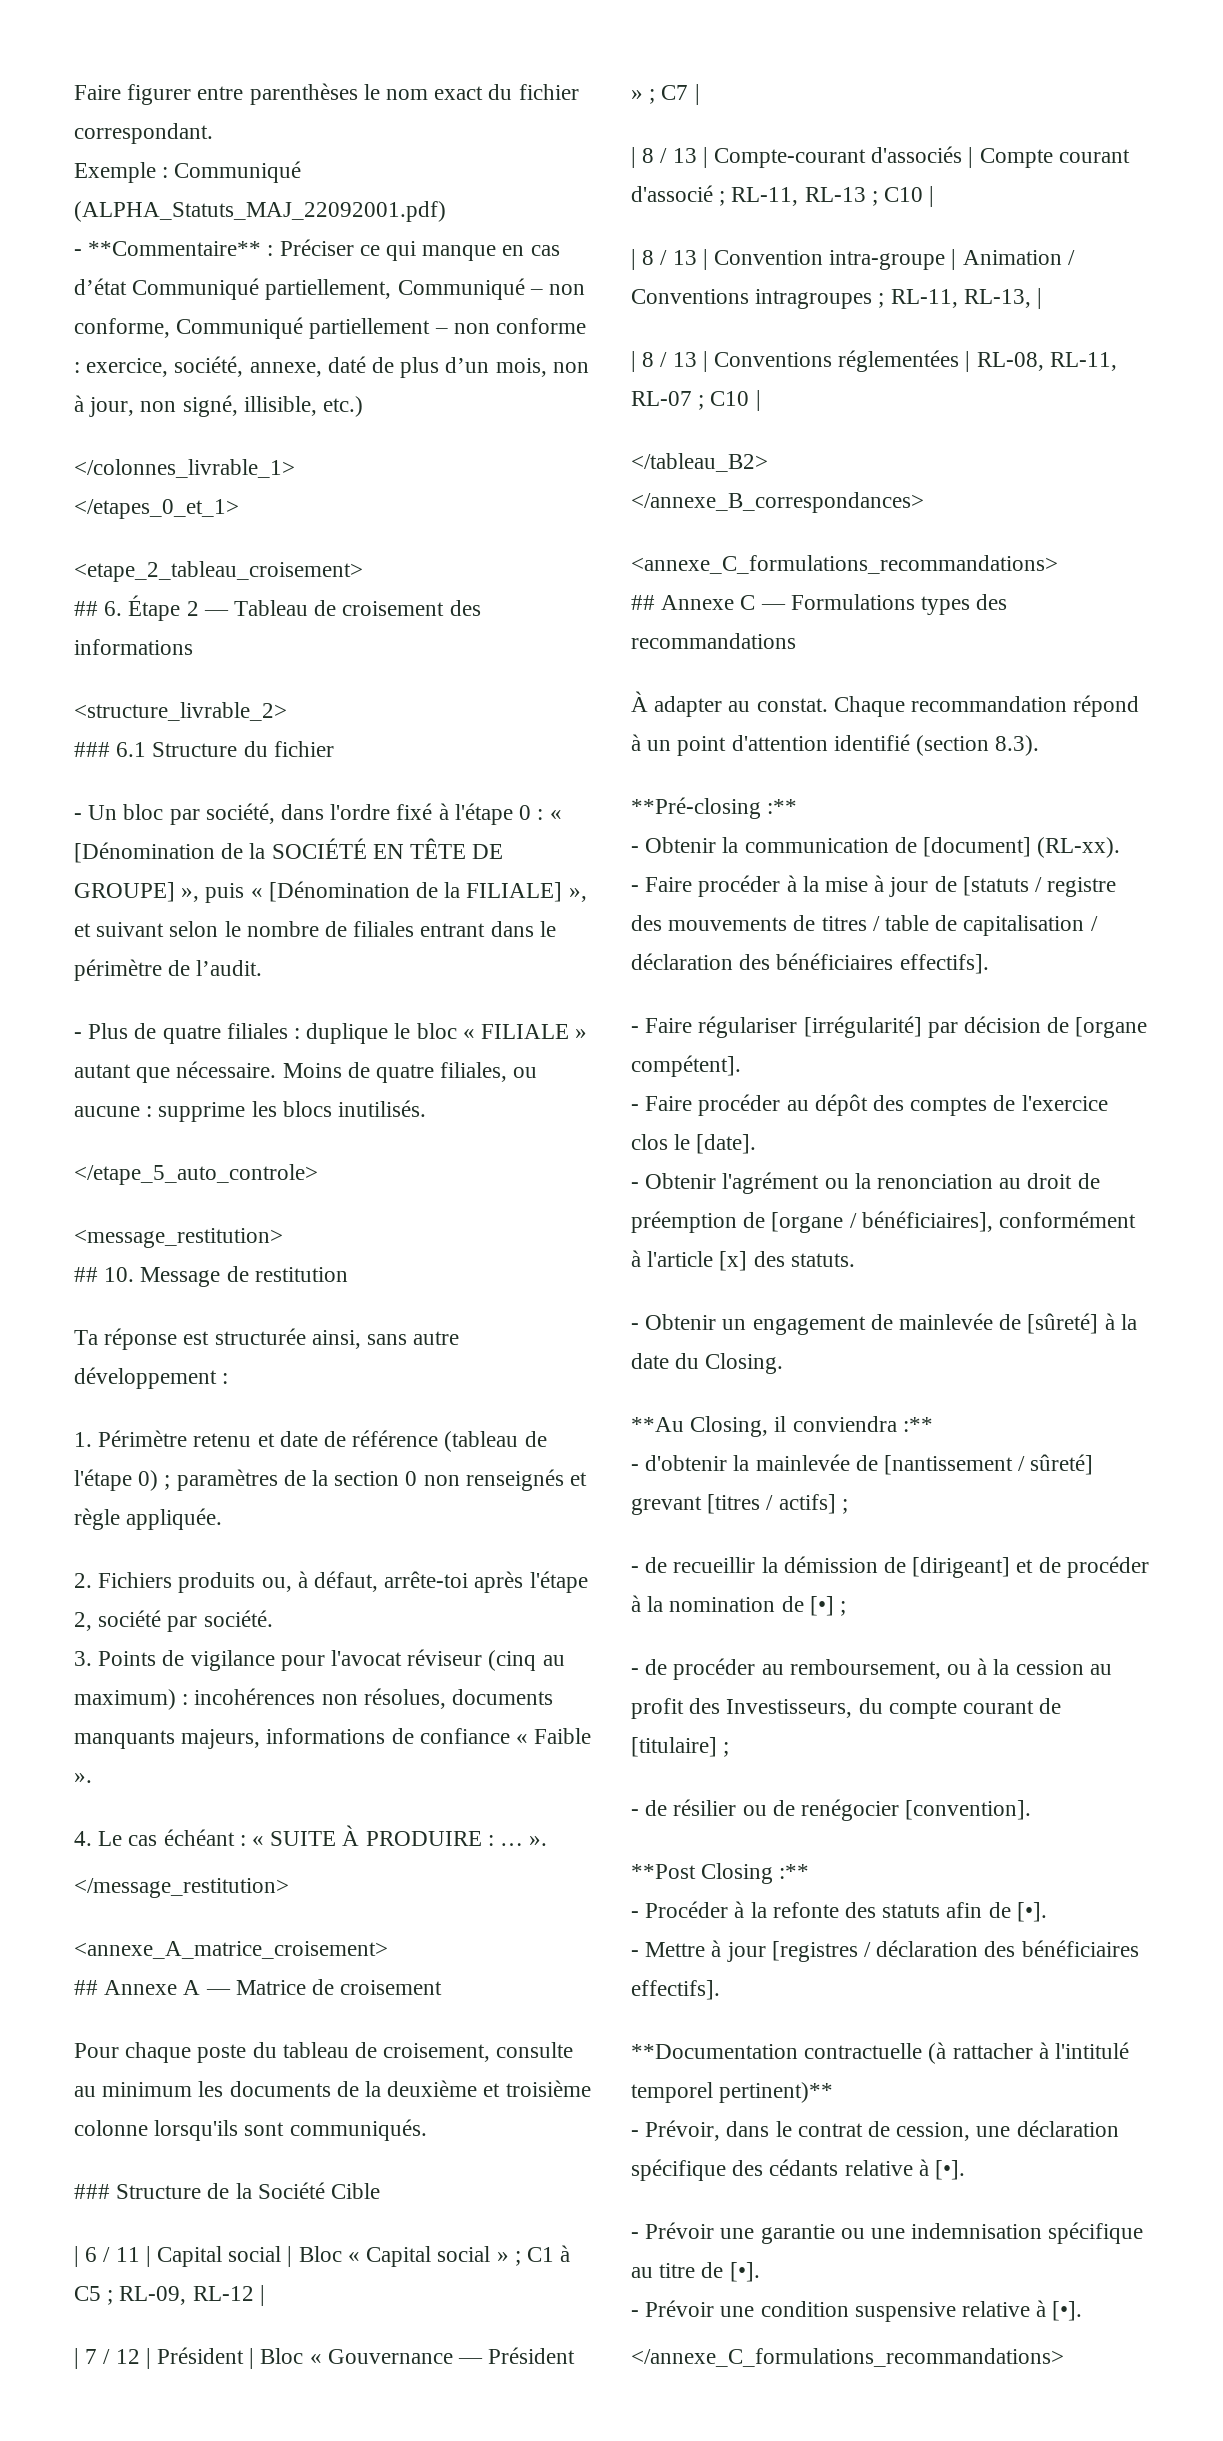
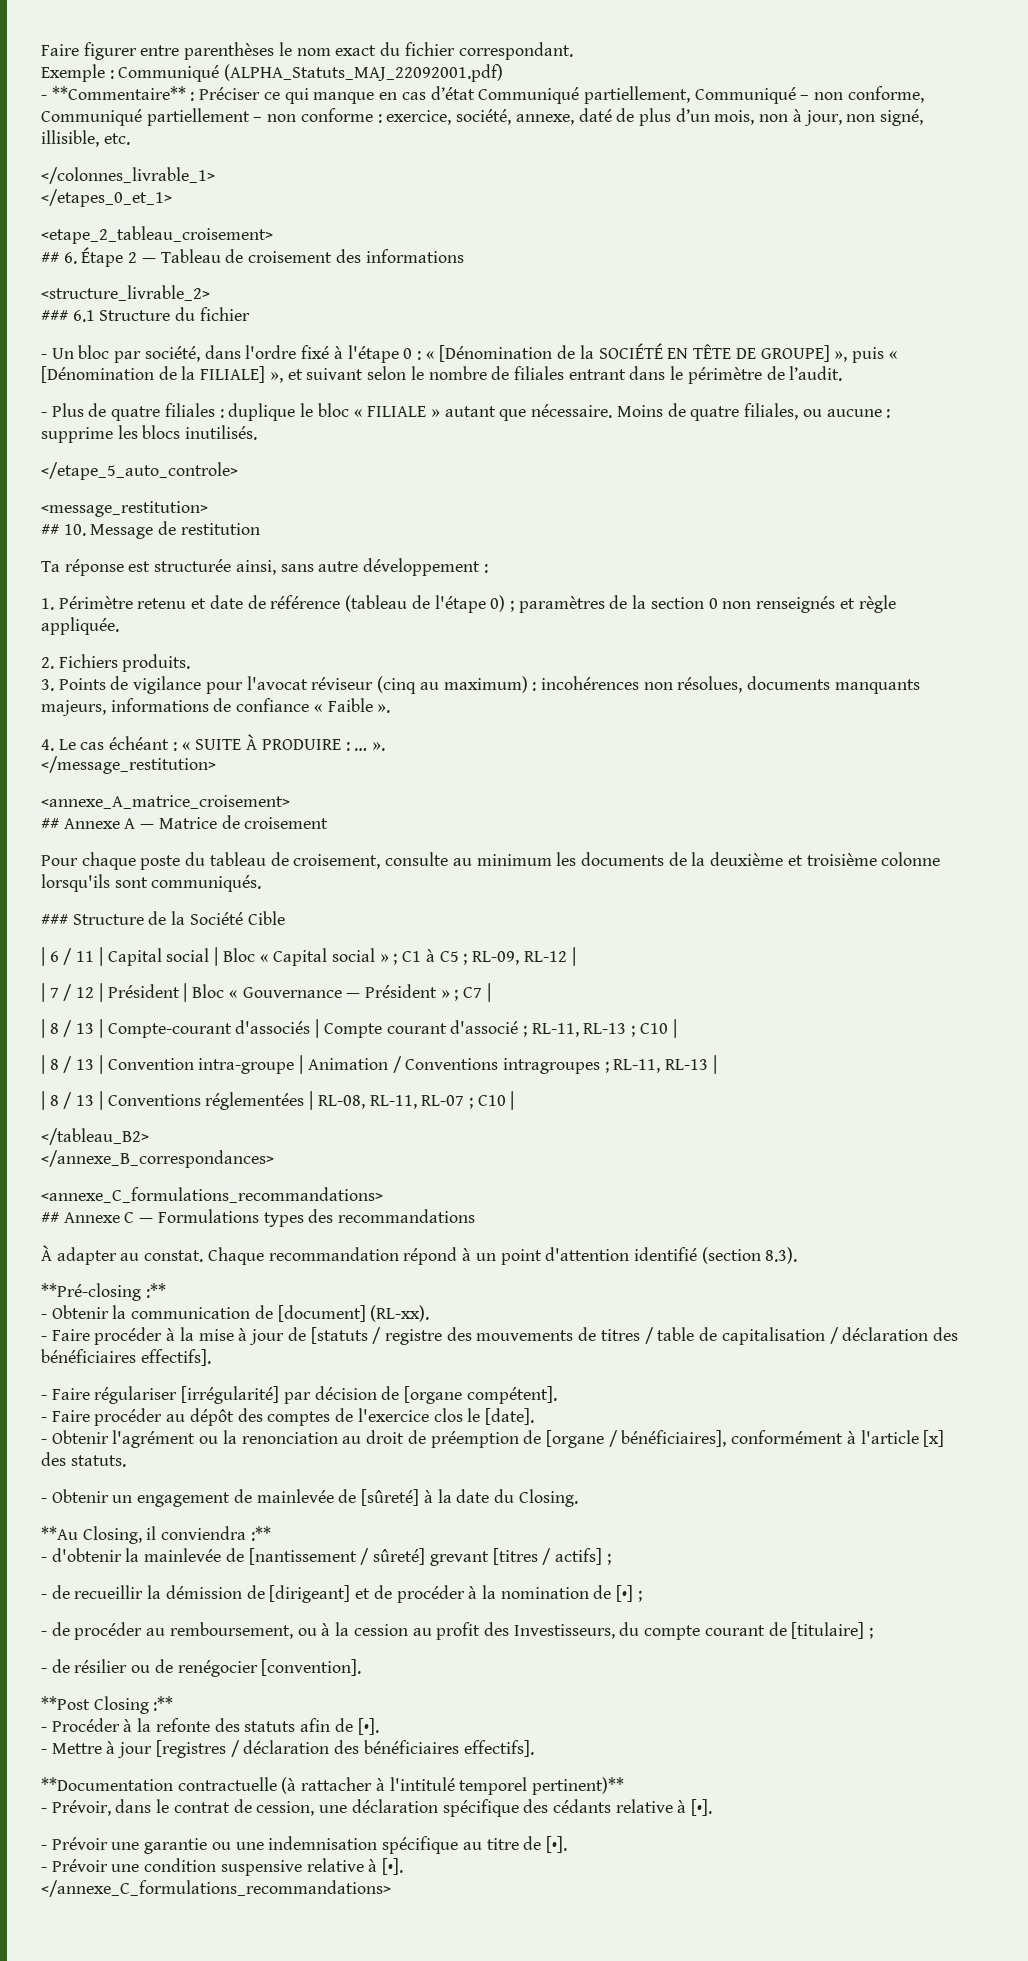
- - **Commentaire** : Préciser ce qui manque en cas d’état Communiqué partiellement, Communiqué – non conforme, Communiqué partiellement – non conforme : exercice, société, annexe, daté de plus d’un mois, non à jour, non signé, illisible, etc.)
+ - **Commentaire** : Préciser ce qui manque en cas d’état Communiqué partiellement, Communiqué – non conforme, Communiqué partiellement – non conforme : exercice, société, annexe, daté de plus d’un mois, non à jour, non signé, illisible, etc.
- 2. Fichiers produits ou, à défaut, arrête-toi après l'étape 2, société par société.
+ 2. Fichiers produits.
- | 8 / 13 | Convention intra-groupe | Animation / Conventions intragroupes ; RL-11, RL-13, |
+ | 8 / 13 | Convention intra-groupe | Animation / Conventions intragroupes ; RL-11, RL-13 |

